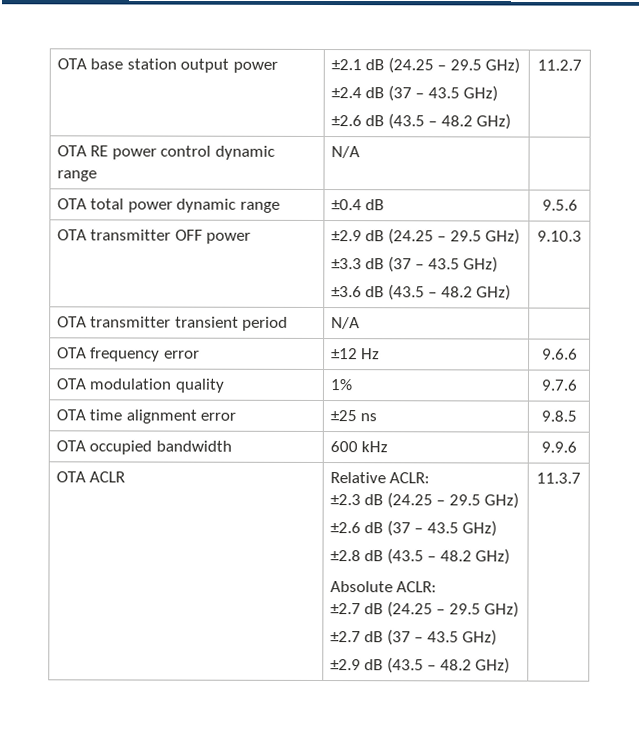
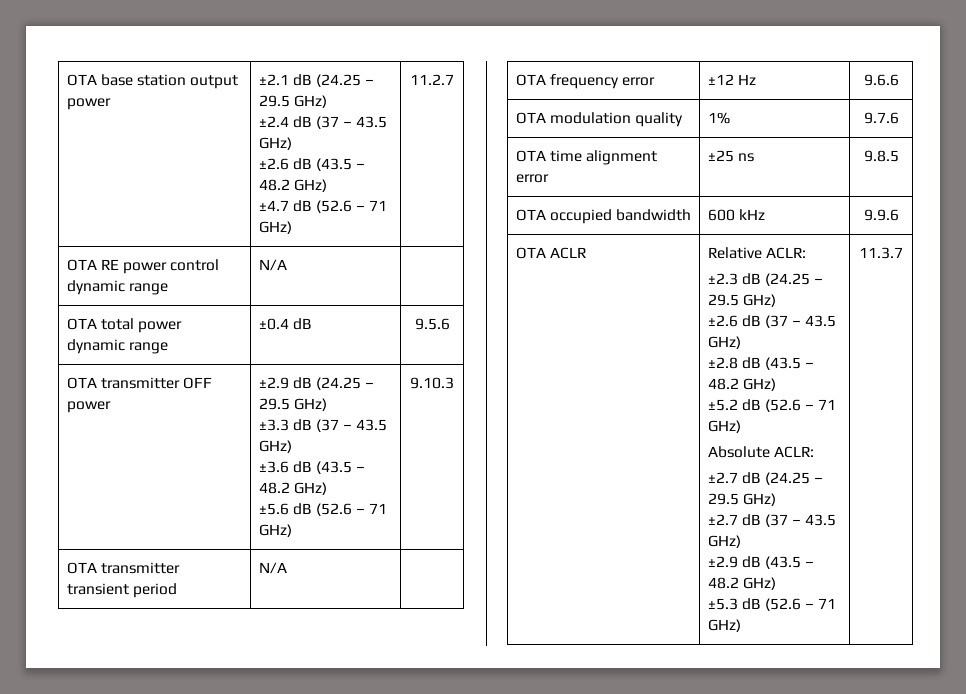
  OTA base station output power | ±2.1 dB (24.25 – 29.5 GHz)
  ±2.4 dB (37 – 43.5 GHz)
- ±2.6 dB (43.5 – 48.2 GHz) | 11.2.7
+ ±2.6 dB (43.5 – 48.2 GHz)
+ ±4.7 dB (52.6 – 71 GHz) | 11.2.7
  OTA transmitter OFF power | ±2.9 dB (24.25 – 29.5 GHz)
  ±3.3 dB (37 – 43.5 GHz)
- ±3.6 dB (43.5 – 48.2 GHz) | 9.10.3
+ ±3.6 dB (43.5 – 48.2 GHz)
+ ±5.6 dB (52.6 – 71 GHz) | 9.10.3
+ ±5.2 dB (52.6 – 71 GHz)
+ ±5.3 dB (52.6 – 71 GHz)

